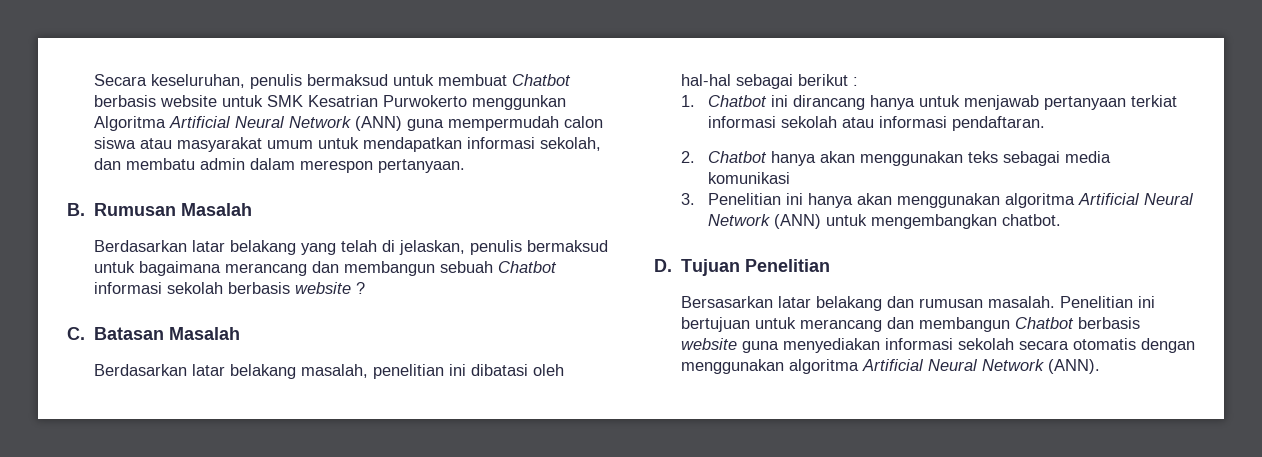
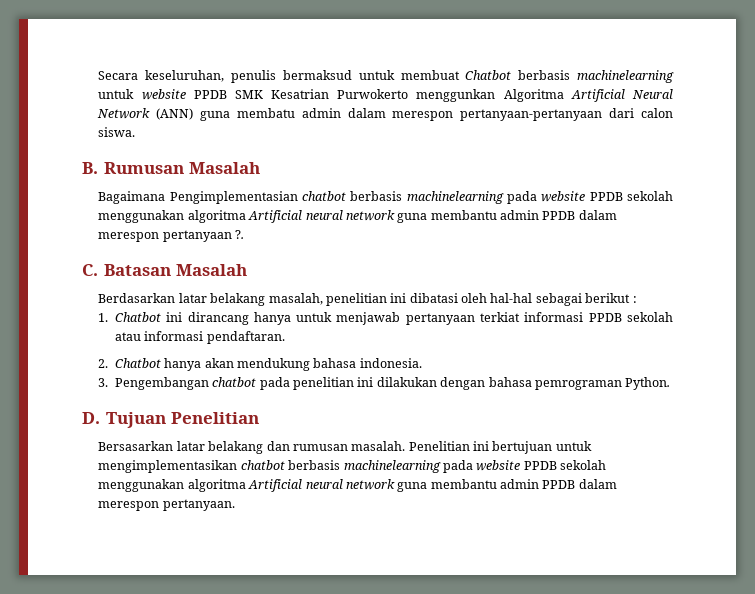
- Secara keseluruhan, penulis bermaksud untuk membuat Chatbot berbasis website untuk SMK Kesatrian Purwokerto menggunkan Algoritma Artificial Neural Network (ANN) guna mempermudah calon siswa atau masyarakat umum untuk mendapatkan informasi sekolah, dan membatu admin dalam merespon pertanyaan.
+ Secara keseluruhan, penulis bermaksud untuk membuat Chatbot berbasis machinelearning untuk website PPDB SMK Kesatrian Purwokerto menggunkan Algoritma Artificial Neural Network (ANN) guna membatu admin dalam merespon pertanyaan-pertanyaan dari calon siswa.
  B. Rumusan Masalah
- Berdasarkan latar belakang yang telah di jelaskan, penulis bermaksud untuk bagaimana merancang dan membangun sebuah Chatbot informasi sekolah berbasis website ?
+ Bagaimana Pengimplementasian chatbot berbasis machinelearning pada website PPDB sekolah menggunakan algoritma Artificial neural network guna membantu admin PPDB dalam merespon pertanyaan ?.
- 1. Chatbot ini dirancang hanya untuk menjawab pertanyaan terkiat informasi sekolah atau informasi pendaftaran.
+ 1. Chatbot ini dirancang hanya untuk menjawab pertanyaan terkiat informasi PPDB sekolah atau informasi pendaftaran.
- 2. Chatbot hanya akan menggunakan teks sebagai media komunikasi
- 3. Penelitian ini hanya akan menggunakan algoritma Artificial Neural Network (ANN) untuk mengembangkan chatbot.
+ 2. Chatbot hanya akan mendukung bahasa indonesia.
+ 3. Pengembangan chatbot pada penelitian ini dilakukan dengan bahasa pemrograman Python.
- Penelitian ini bertujuan untuk merancang dan membangun Chatbot berbasis website guna menyediakan informasi sekolah secara otomatis dengan menggunakan algoritma Artificial Neural Network (ANN).
+ Penelitian ini bertujuan untuk mengimplementasikan chatbot berbasis machinelearning pada website PPDB sekolah menggunakan algoritma Artificial neural network guna membantu admin PPDB dalam merespon pertanyaan.

